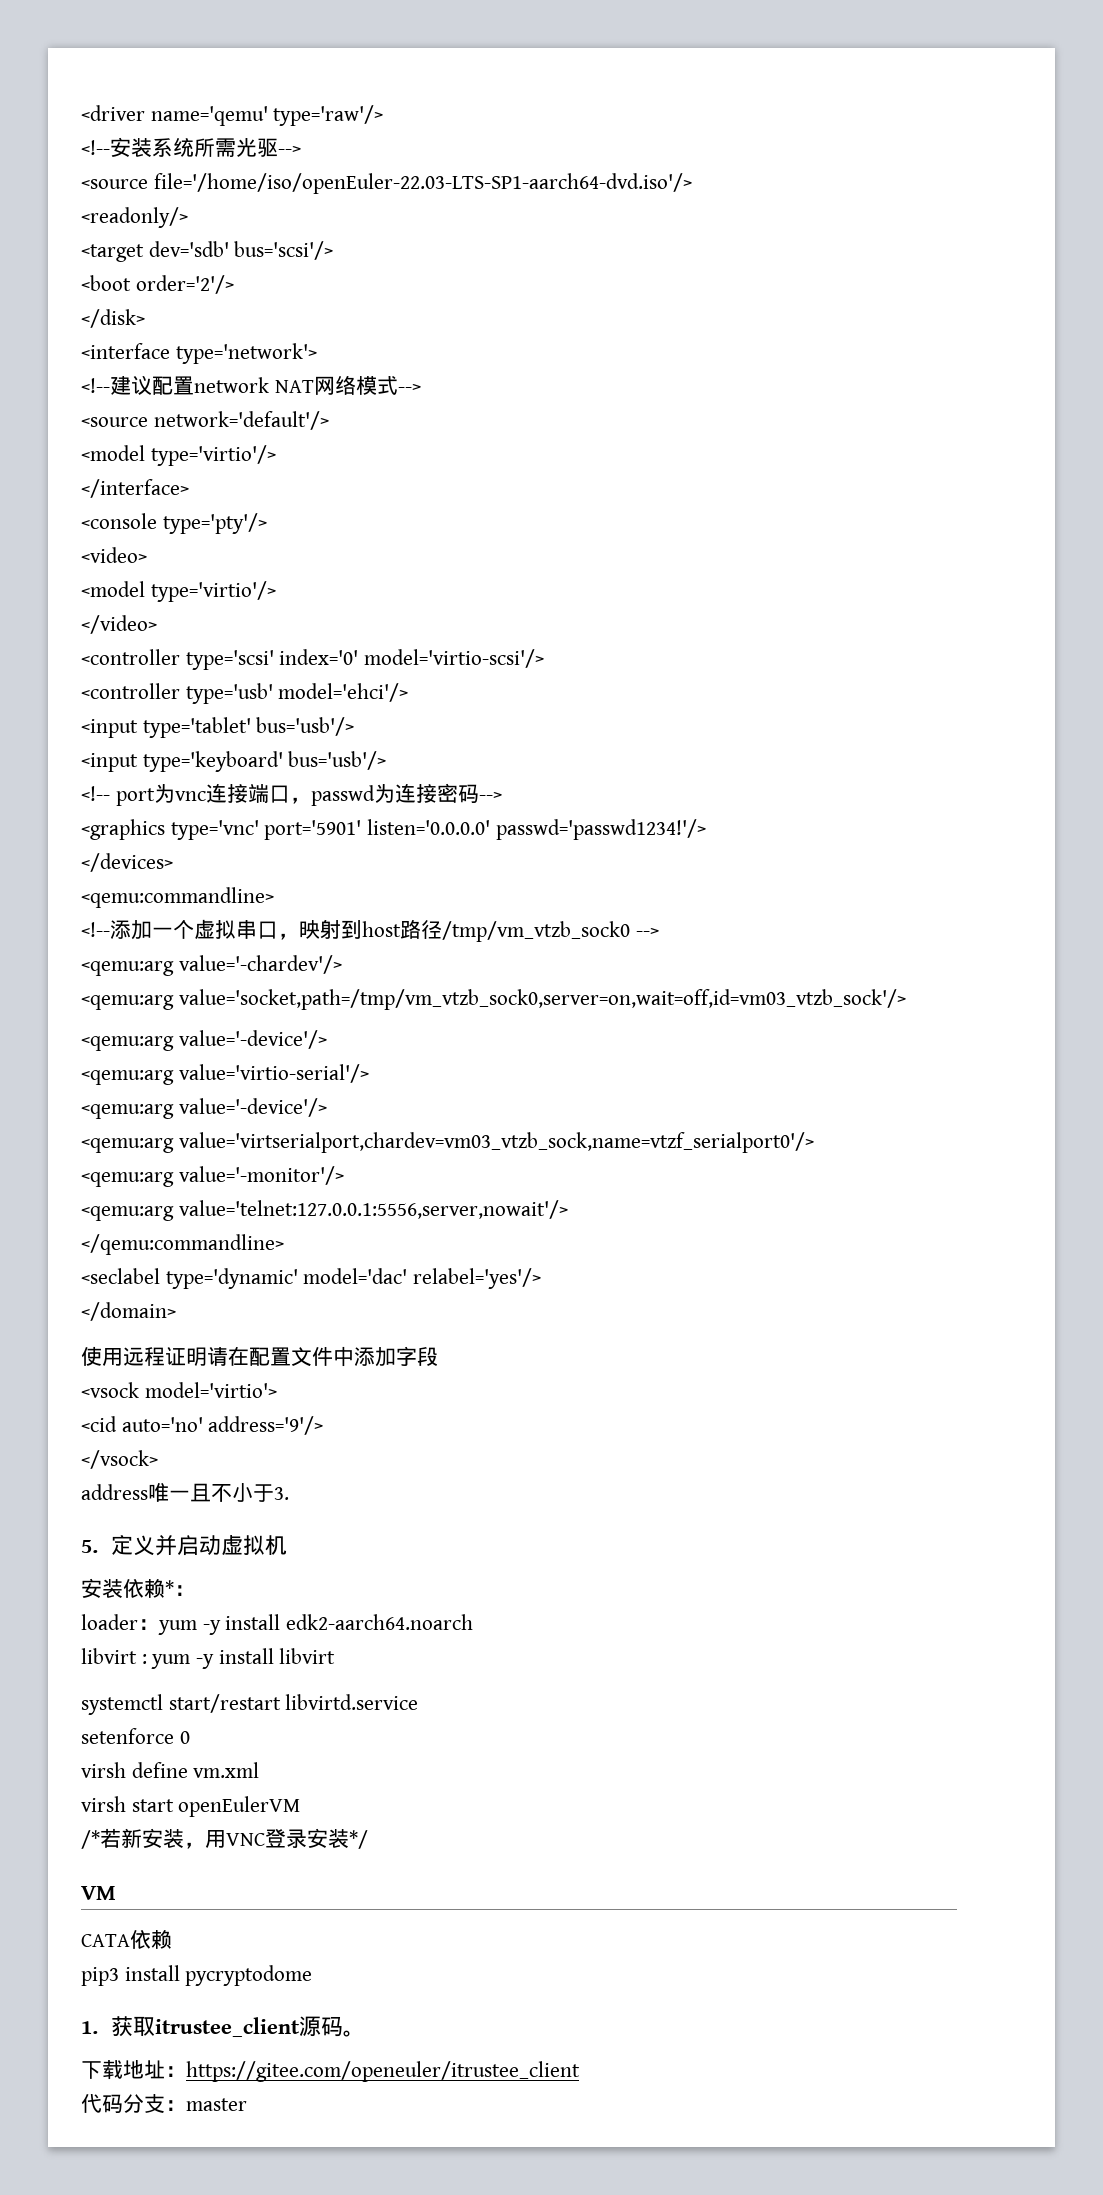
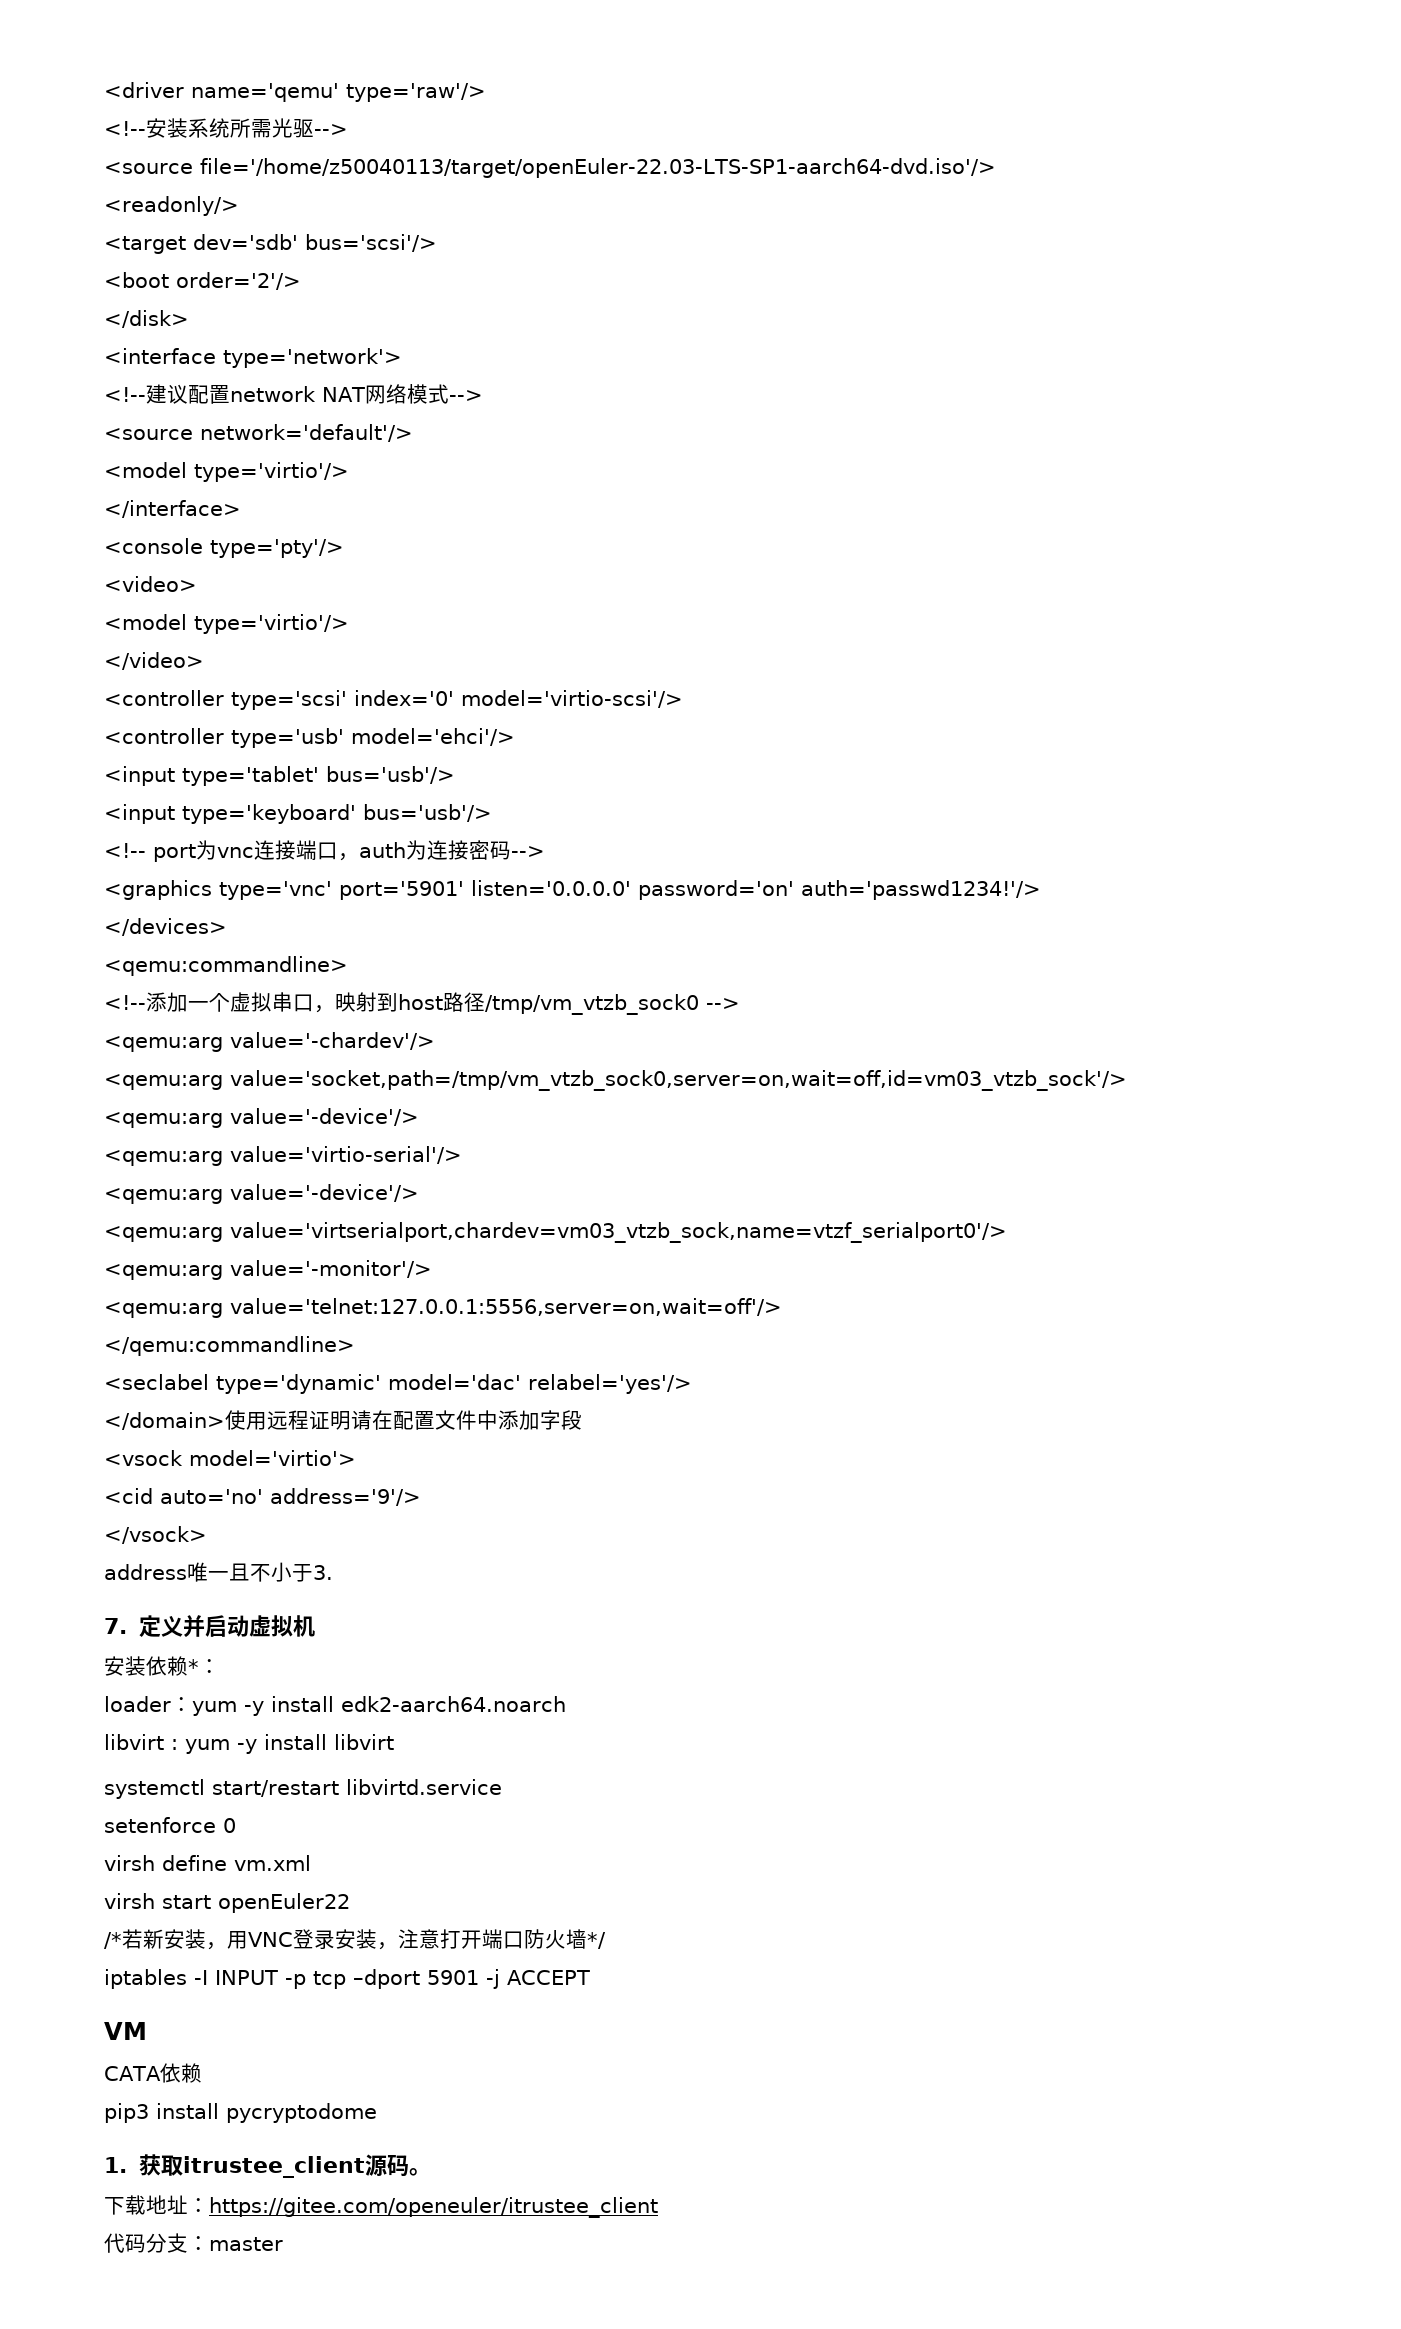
- <source file='/home/iso/openEuler-22.03-LTS-SP1-aarch64-dvd.iso'/>
+ <source file='/home/z50040113/target/openEuler-22.03-LTS-SP1-aarch64-dvd.iso'/>
- <!-- port为vnc连接端口，passwd为连接密码-->
+ <!-- port为vnc连接端口，auth为连接密码-->
- <graphics type='vnc' port='5901' listen='0.0.0.0' passwd='passwd1234!'/>
+ <graphics type='vnc' port='5901' listen='0.0.0.0' password='on' auth='passwd1234!'/>
- <qemu:arg value='telnet:127.0.0.1:5556,server,nowait'/>
+ <qemu:arg value='telnet:127.0.0.1:5556,server=on,wait=off'/>
- </domain>
- 使用远程证明请在配置文件中添加字段
+ </domain>使用远程证明请在配置文件中添加字段
- 5.定义并启动虚拟机
+ 7.定义并启动虚拟机
- virsh start openEulerVM
+ virsh start openEuler22
- /*若新安装，用VNC登录安装*/
+ /*若新安装，用VNC登录安装，注意打开端口防火墙*/
+ iptables -I INPUT -p tcp –dport 5901 -j ACCEPT

